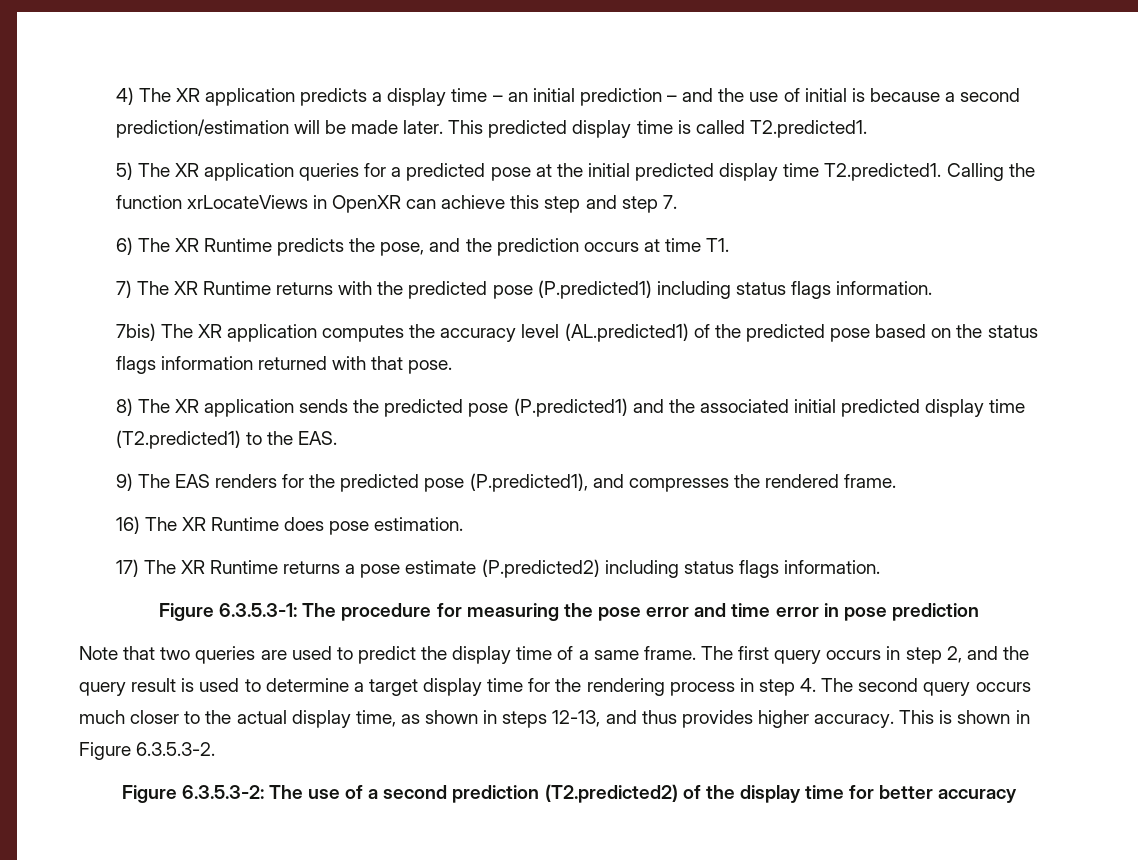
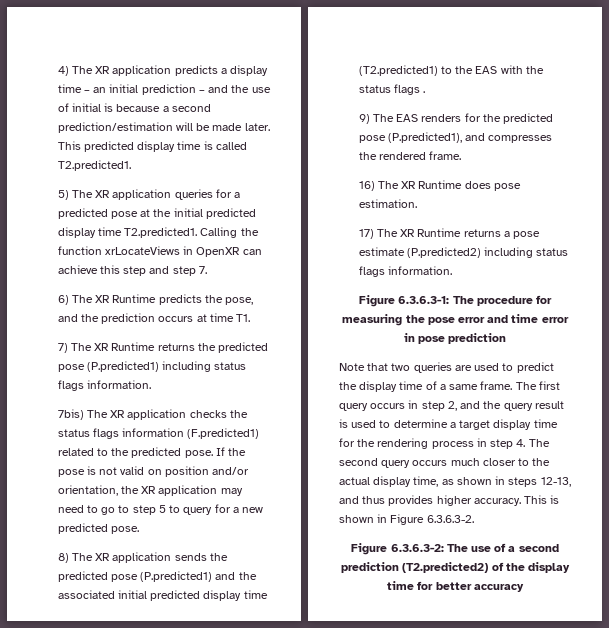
- 7) The XR Runtime returns with the predicted pose (P.predicted1) including status flags information.
+ 7) The XR Runtime returns the predicted pose (P.predicted1) including status flags information.
- 7bis) The XR application computes the accuracy level (AL.predicted1) of the predicted pose based on the status flags information returned with that pose.
+ 7bis) The XR application checks the status flags information (F.predicted1) related to the predicted pose. If the pose is not valid on position and/or orientation, the XR application may need to go to step 5 to query for a new predicted pose.
- 8) The XR application sends the predicted pose (P.predicted1) and the associated initial predicted display time (T2.predicted1) to the EAS.
+ 8) The XR application sends the predicted pose (P.predicted1) and the associated initial predicted display time (T2.predicted1) to the EAS with the status flags .
- Figure 6.3.5.3-1: The procedure for measuring the pose error and time error in pose prediction
+ Figure 6.3.6.3-1: The procedure for measuring the pose error and time error in pose prediction
- This is shown in Figure 6.3.5.3-2.
- Figure 6.3.5.3-2: The use of a second prediction (T2.predicted2) of the display time for better accuracy
+ This is shown in Figure 6.3.6.3-2.
+ Figure 6.3.6.3-2: The use of a second prediction (T2.predicted2) of the display time for better accuracy

